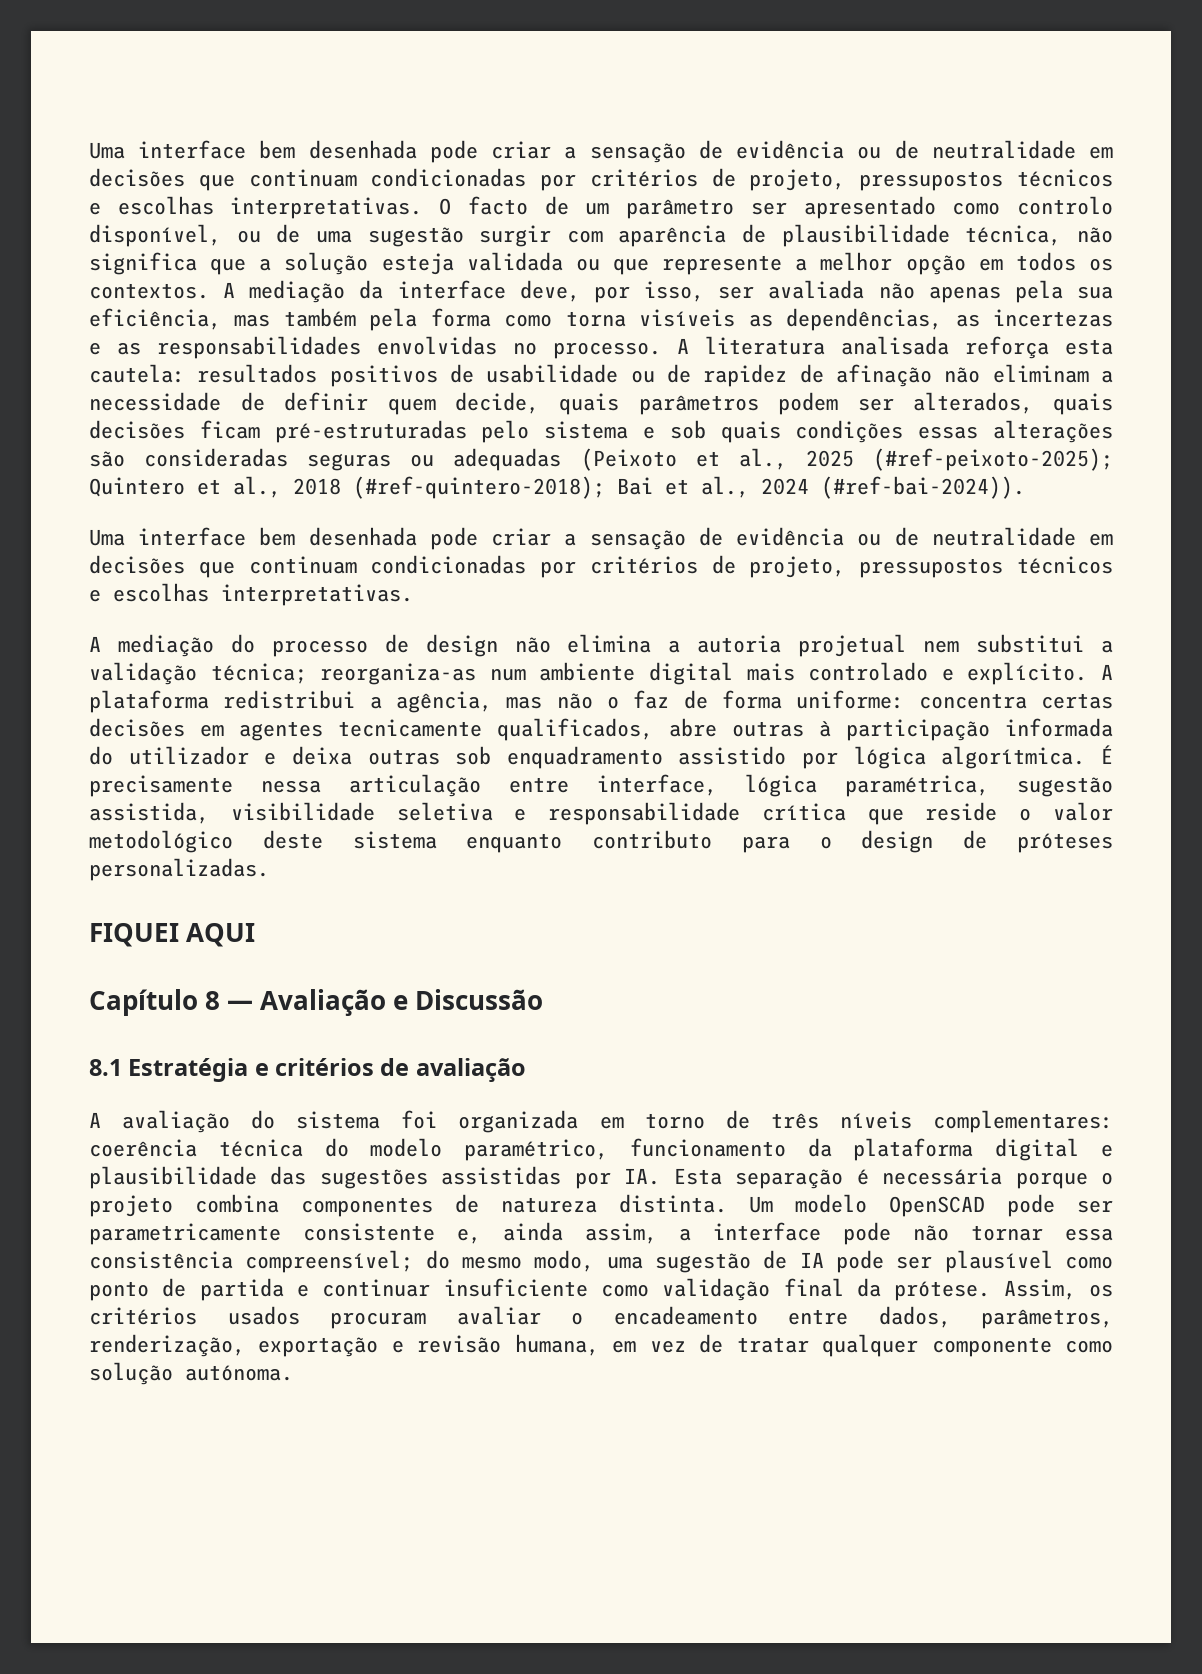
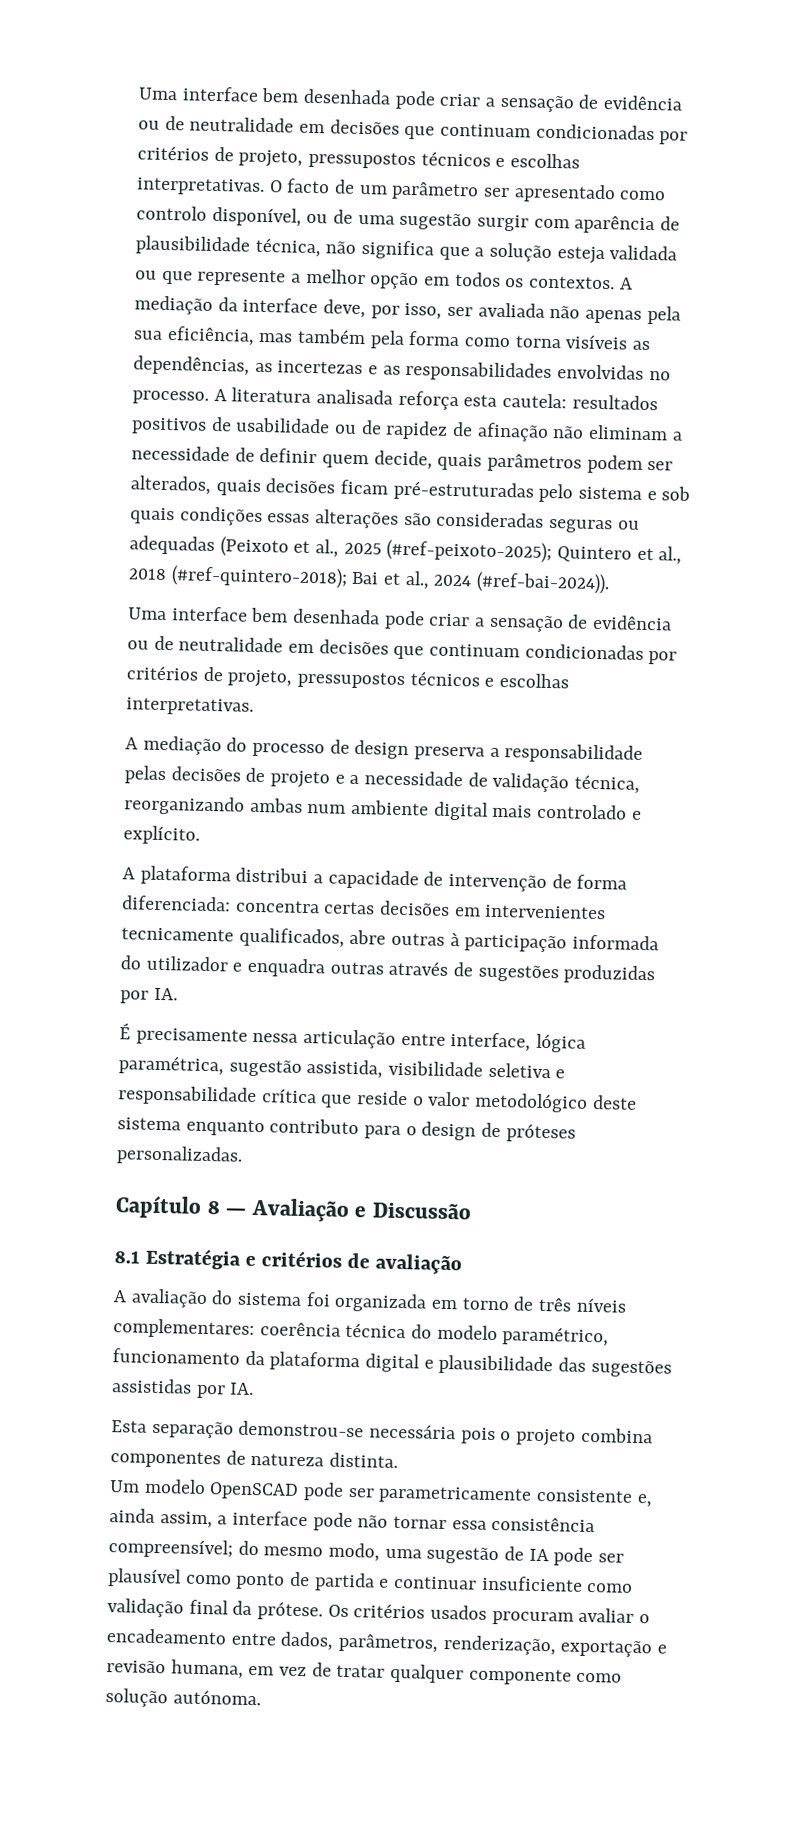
- A mediação do processo de design não elimina a autoria projetual nem substitui a validação técnica; reorganiza-as num ambiente digital mais controlado e explícito. A plataforma redistribui a agência, mas não o faz de forma uniforme:
+ A mediação do processo de design preserva a responsabilidade pelas decisões de projeto e a necessidade de validação técnica, reorganizando ambas num ambiente digital mais controlado e explícito.
+ A plataforma distribui a capacidade de intervenção de forma diferenciada:
- concentra certas decisões em agentes tecnicamente qualificados, abre outras à participação informada do utilizador e deixa outras sob enquadramento assistido por lógica algorítmica. É precisamente nessa articulação entre interface, lógica paramétrica, sugestão assistida, visibilidade seletiva e responsabilidade crítica que reside o valor metodológico deste sistema enquanto contributo para o design de próteses personalizadas.
+ concentra certas decisões em intervenientes tecnicamente qualificados, abre outras à participação informada do utilizador e enquadra outras através de sugestões produzidas por IA.
+ É precisamente nessa articulação entre interface, lógica paramétrica, sugestão assistida, visibilidade seletiva e responsabilidade crítica que reside o valor metodológico deste sistema enquanto contributo para o design de próteses personalizadas.
- FIQUEI AQUI
- coerência técnica do modelo paramétrico, funcionamento da plataforma digital e plausibilidade das sugestões assistidas por IA. Esta separação é necessária porque o projeto combina componentes de natureza distinta. Um modelo OpenSCAD pode ser parametricamente consistente e, ainda assim, a interface pode não tornar essa consistência compreensível;
+ coerência técnica do modelo paramétrico, funcionamento da plataforma digital e plausibilidade das sugestões assistidas por IA.
+ Esta separação demonstrou-se necessária pois o projeto combina componentes de natureza distinta.
+ Um modelo OpenSCAD pode ser parametricamente consistente e, ainda assim, a interface pode não tornar essa consistência compreensível;
- Assim, os critérios usados procuram avaliar o encadeamento entre dados, parâmetros, renderização, exportação e revisão humana, em vez de tratar qualquer componente como solução autónoma.
+ Os critérios usados procuram avaliar o encadeamento entre dados, parâmetros, renderização, exportação e revisão humana, em vez de tratar qualquer componente como solução autónoma.

